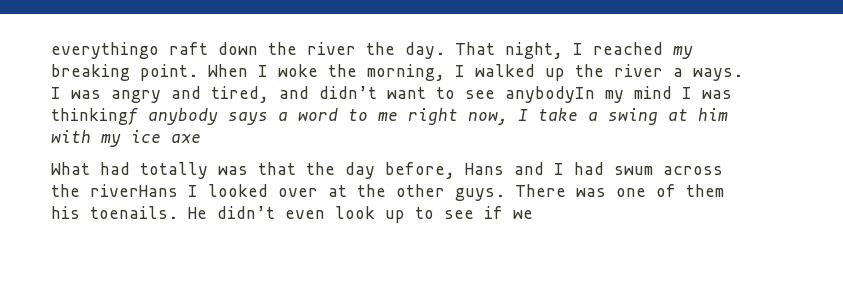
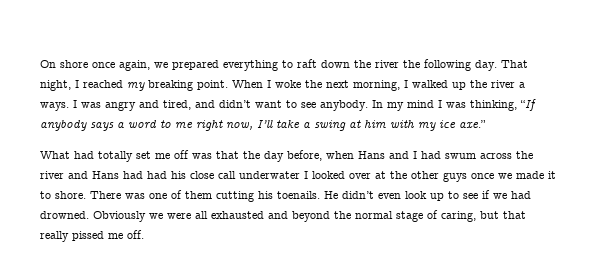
- everythingo raft down the river the day.
+ On shore once again, we prepared everything to raft down the river the following day.
- When I woke the morning, I walked up the river a ways.
+ When I woke the next morning, I walked up the river a ways.
- I was angry and tired, and didn’t want to see anybodyIn my mind I was thinkingf anybody says a word to me right now, I take a swing at him with my ice axe
+ I was angry and tired, and didn’t want to see anybody. In my mind I was thinking, “If anybody says a word to me right now, I’ll take a swing at him with my ice axe.”
- What had totally was that the day before, Hans and I had swum across the riverHans I looked over at the other guys.
+ What had totally set me off was that the day before, when Hans and I had swum across the river and Hans had had his close call underwater I looked over at the other guys once we made it to shore.
- There was one of them his toenails.
+ There was one of them cutting his toenails.
- He didn’t even look up to see if we
+ He didn’t even look up to see if we had drowned. Obviously we were all exhausted and beyond the normal stage of caring, but that really pissed me off.

